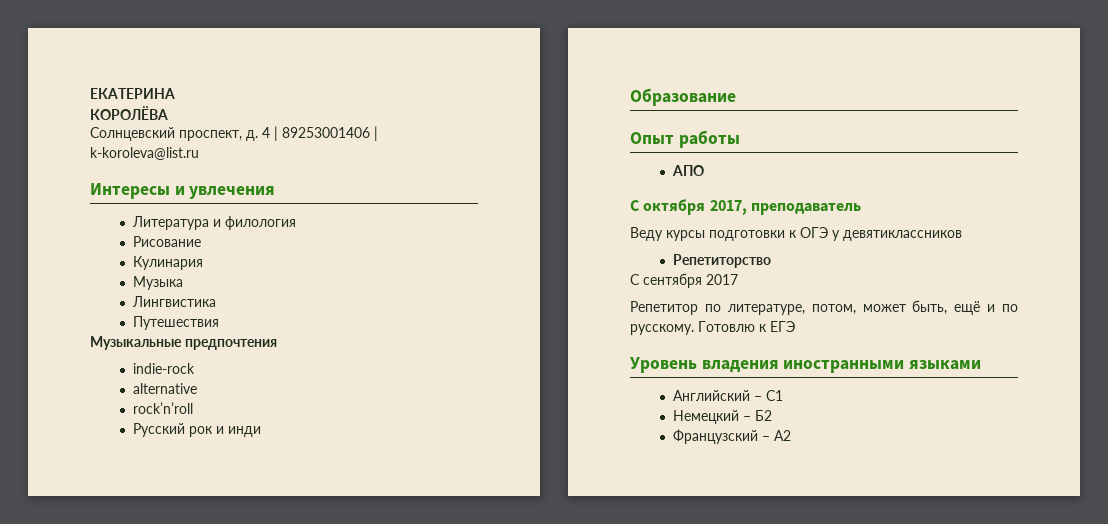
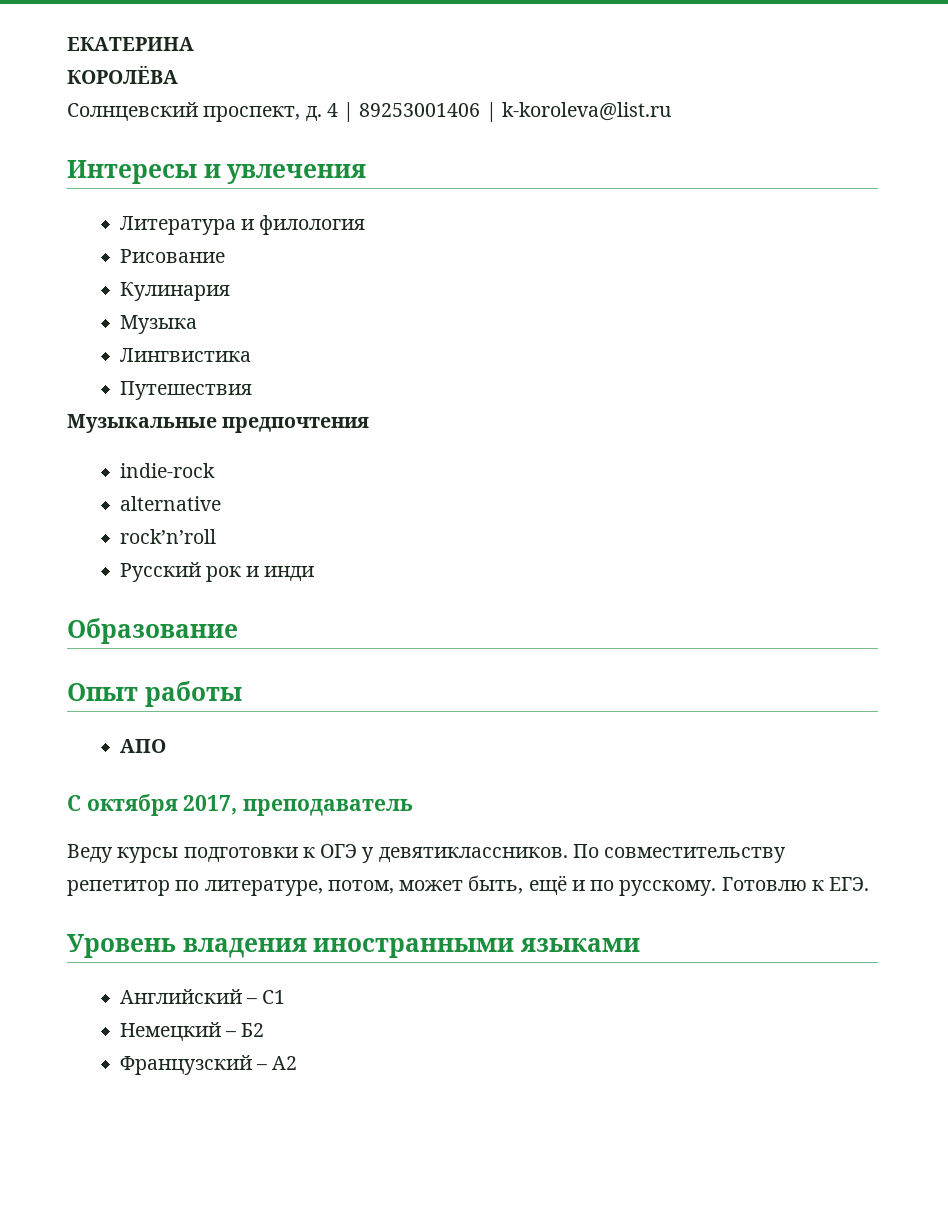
- Веду курсы подготовки к ОГЭ у девятиклассников
- Репетиторство
- С сентября 2017
- Репетитор по литературе, потом, может быть, ещё и по русскому.
+ Веду курсы подготовки к ОГЭ у девятиклассников. По совместительству репетитор по литературе, потом, может быть, ещё и по русскому.
- Готовлю к ЕГЭ
+ Готовлю к ЕГЭ.

